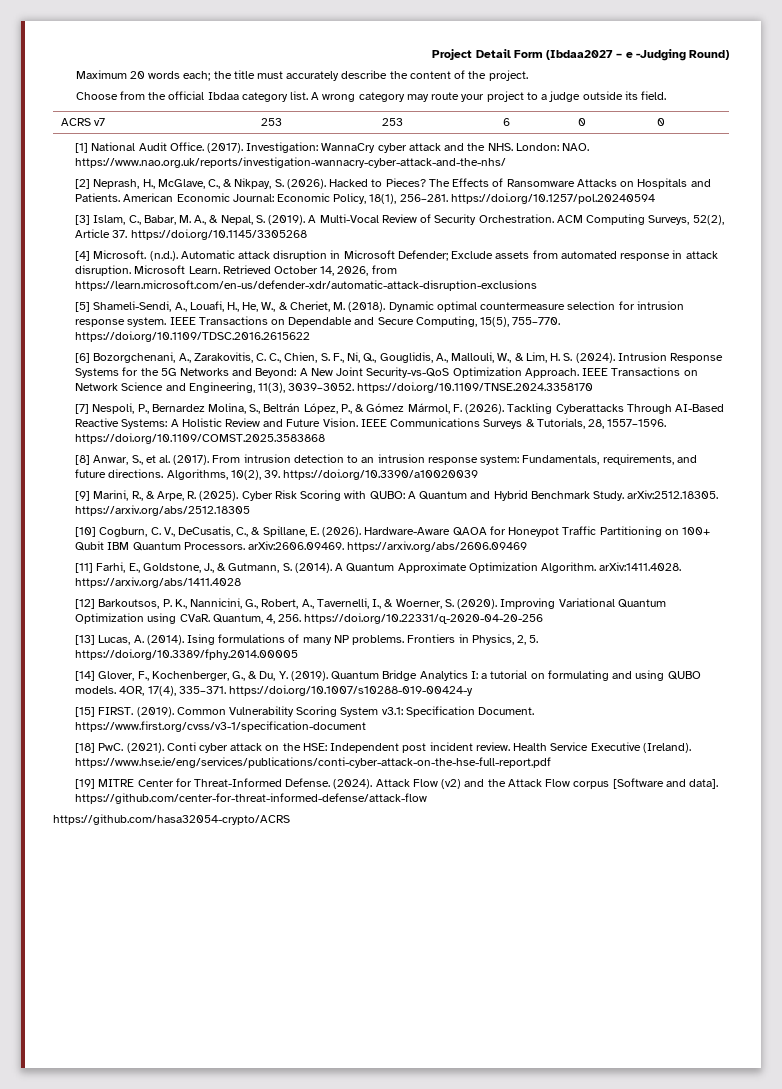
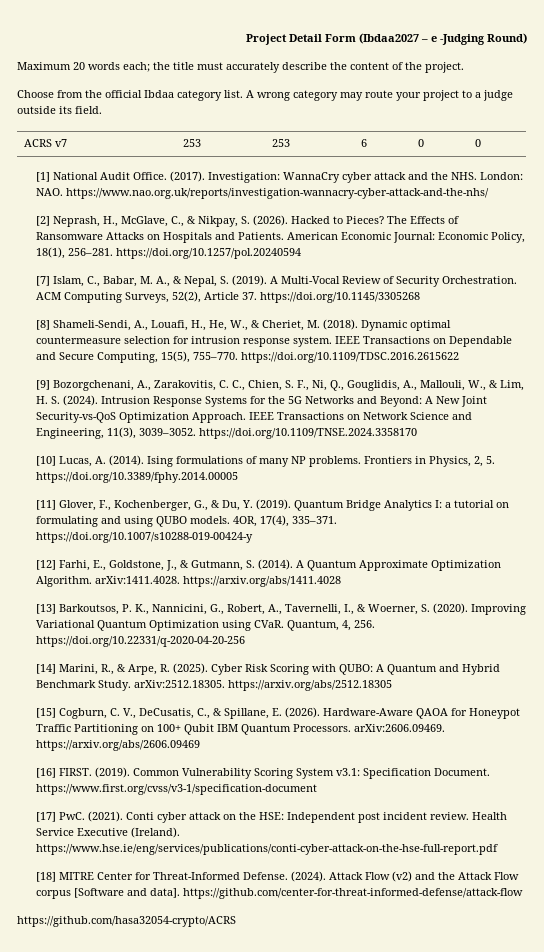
- [3] Islam, C., Babar, M. A., & Nepal, S. (2019).
+ [7] Islam, C., Babar, M. A., & Nepal, S. (2019).
- [4] Microsoft. (n.d.). Automatic attack disruption in Microsoft Defender; Exclude assets from automated response in attack disruption. Microsoft Learn. Retrieved October 14, 2026, from https://learn.microsoft.com/en-us/defender-xdr/automatic-attack-disruption-exclusions
- [5] Shameli-Sendi, A., Louafi, H., He, W., & Cheriet, M. (2018).
+ [8] Shameli-Sendi, A., Louafi, H., He, W., & Cheriet, M. (2018).
- [6] Bozorgchenani, A., Zarakovitis, C. C., Chien, S. F., Ni, Q., Gouglidis, A., Mallouli, W., & Lim, H. S. (2024).
+ [9] Bozorgchenani, A., Zarakovitis, C. C., Chien, S. F., Ni, Q., Gouglidis, A., Mallouli, W., & Lim, H. S. (2024).
- [7] Nespoli, P., Bernardez Molina, S., Beltrán López, P., & Gómez Mármol, F. (2026). Tackling Cyberattacks Through AI-Based Reactive Systems: A Holistic Review and Future Vision. IEEE Communications Surveys & Tutorials, 28, 1557–1596. https://doi.org/10.1109/COMST.2025.3583868
- [8] Anwar, S., et al. (2017). From intrusion detection to an intrusion response system: Fundamentals, requirements, and future directions. Algorithms, 10(2), 39. https://doi.org/10.3390/a10020039
- [9] Marini, R., & Arpe, R. (2025). Cyber Risk Scoring with QUBO: A Quantum and Hybrid Benchmark Study. arXiv:2512.18305. https://arxiv.org/abs/2512.18305
- [10] Cogburn, C. V., DeCusatis, C., & Spillane, E. (2026). Hardware-Aware QAOA for Honeypot Traffic Partitioning on 100+ Qubit IBM Quantum Processors. arXiv:2606.09469. https://arxiv.org/abs/2606.09469
- [11] Farhi, E., Goldstone, J., & Gutmann, S. (2014). A Quantum Approximate Optimization Algorithm. arXiv:1411.4028. https://arxiv.org/abs/1411.4028
- [12] Barkoutsos, P. K., Nannicini, G., Robert, A., Tavernelli, I., & Woerner, S. (2020). Improving Variational Quantum Optimization using CVaR. Quantum, 4, 256. https://doi.org/10.22331/q-2020-04-20-256
- [13] Lucas, A. (2014).
+ [10] Lucas, A. (2014).
- [14] Glover, F., Kochenberger, G., & Du, Y. (2019).
+ [11] Glover, F., Kochenberger, G., & Du, Y. (2019).
- [15] FIRST.
+ [12] Farhi, E., Goldstone, J., & Gutmann, S. (2014). A Quantum Approximate Optimization Algorithm. arXiv:1411.4028. https://arxiv.org/abs/1411.4028
+ [13] Barkoutsos, P. K., Nannicini, G., Robert, A., Tavernelli, I., & Woerner, S. (2020). Improving Variational Quantum Optimization using CVaR. Quantum, 4, 256. https://doi.org/10.22331/q-2020-04-20-256
+ [14] Marini, R., & Arpe, R. (2025). Cyber Risk Scoring with QUBO: A Quantum and Hybrid Benchmark Study. arXiv:2512.18305. https://arxiv.org/abs/2512.18305
+ [15] Cogburn, C. V., DeCusatis, C., & Spillane, E. (2026). Hardware-Aware QAOA for Honeypot Traffic Partitioning on 100+ Qubit IBM Quantum Processors. arXiv:2606.09469. https://arxiv.org/abs/2606.09469
+ [16] FIRST.
- [18] PwC. (2021).
+ [17] PwC. (2021).
- [19] MITRE Center for Threat-Informed Defense.
+ [18] MITRE Center for Threat-Informed Defense.

